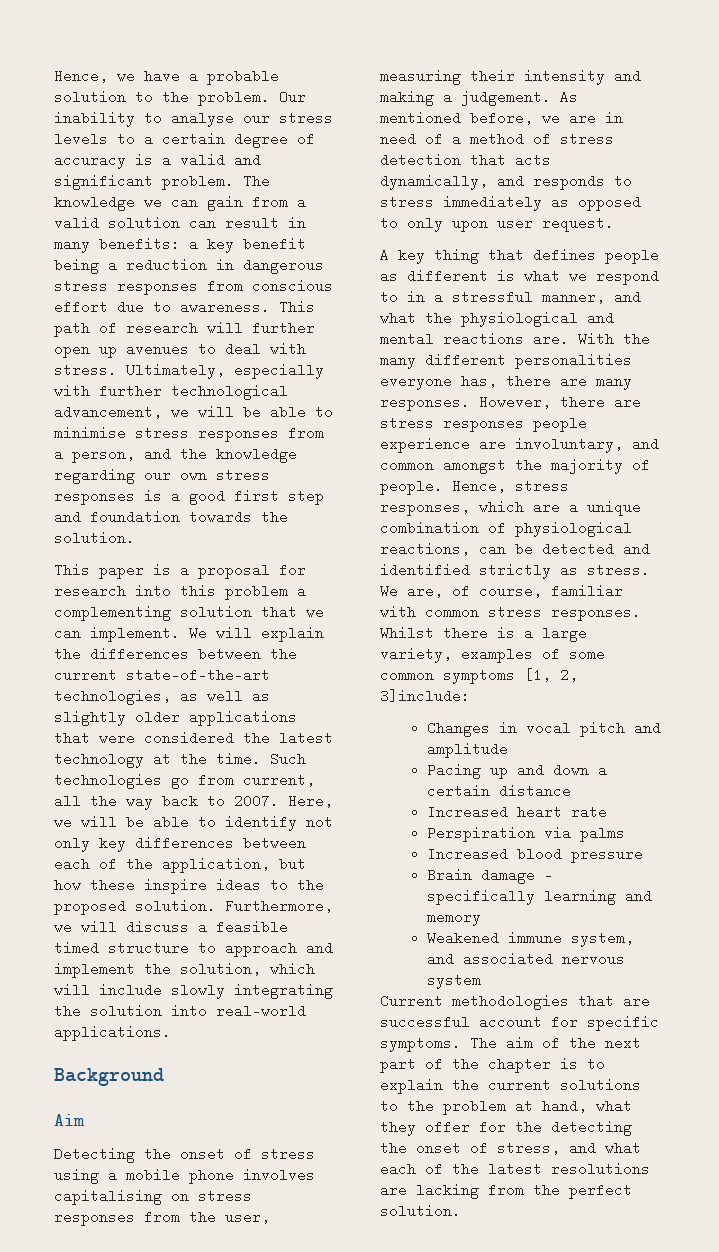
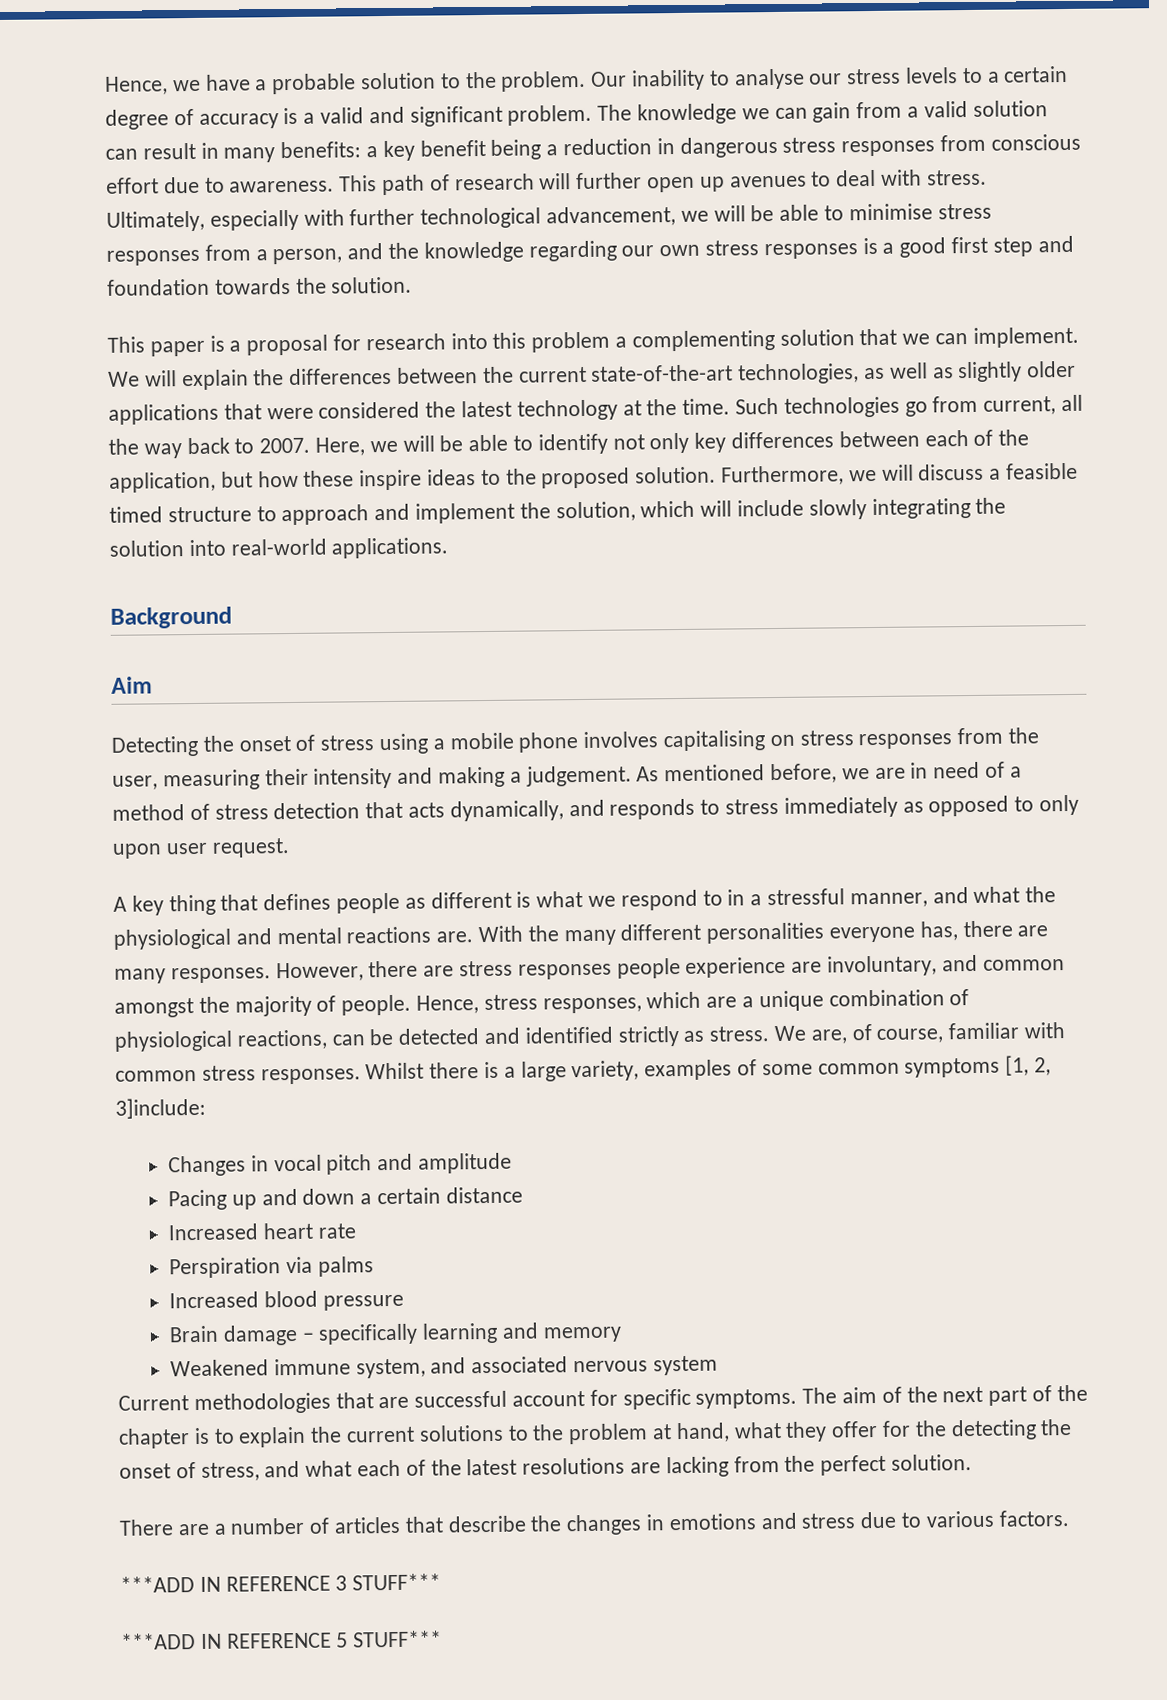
+ There are a number of articles that describe the changes in emotions and stress due to various factors.
+ ***ADD IN REFERENCE 3 STUFF***
+ ***ADD IN REFERENCE 5 STUFF***

